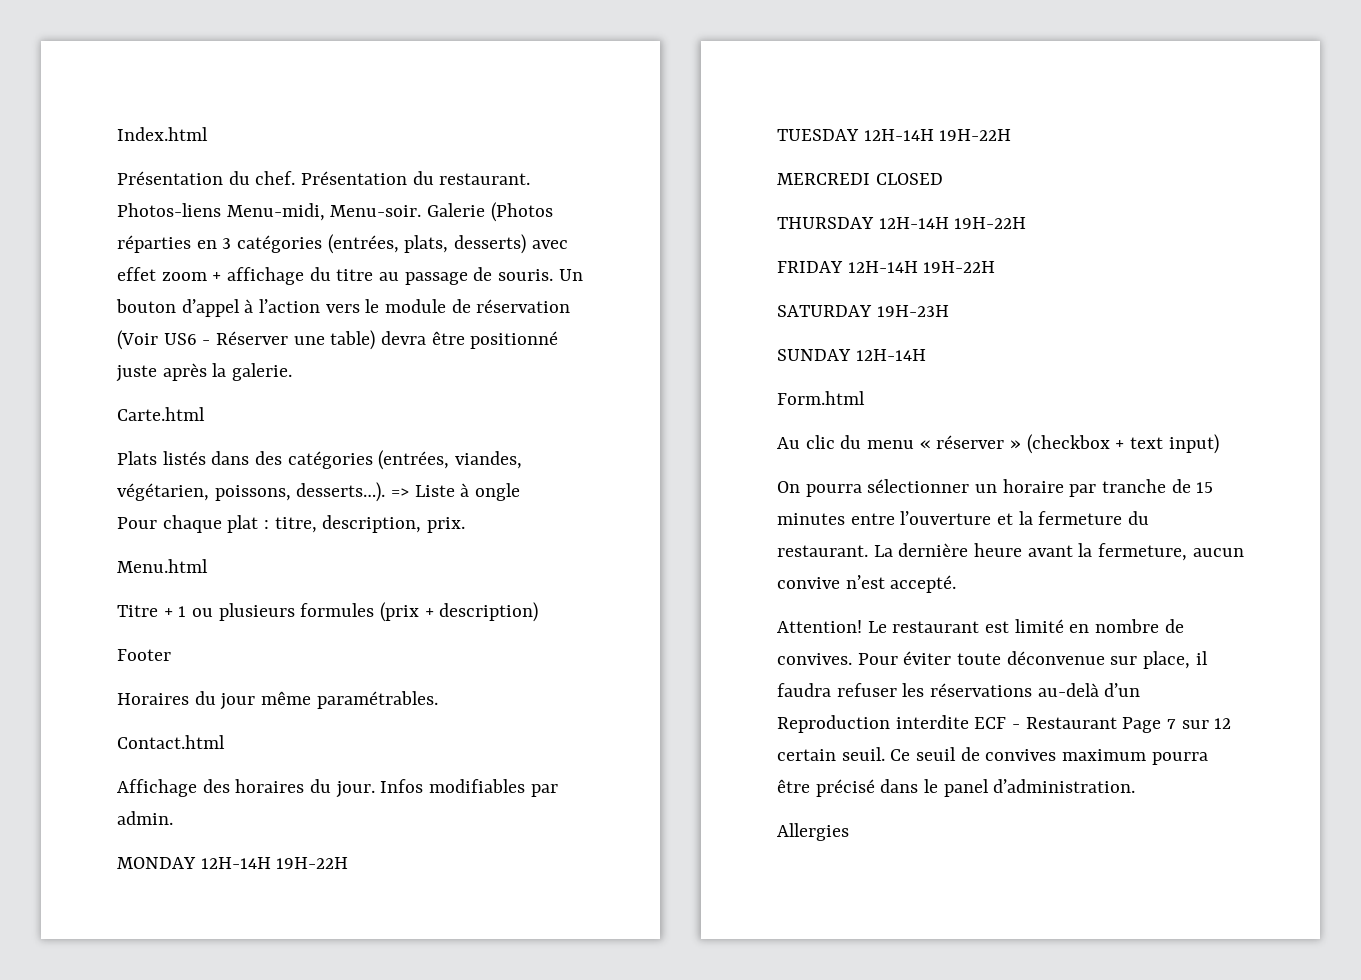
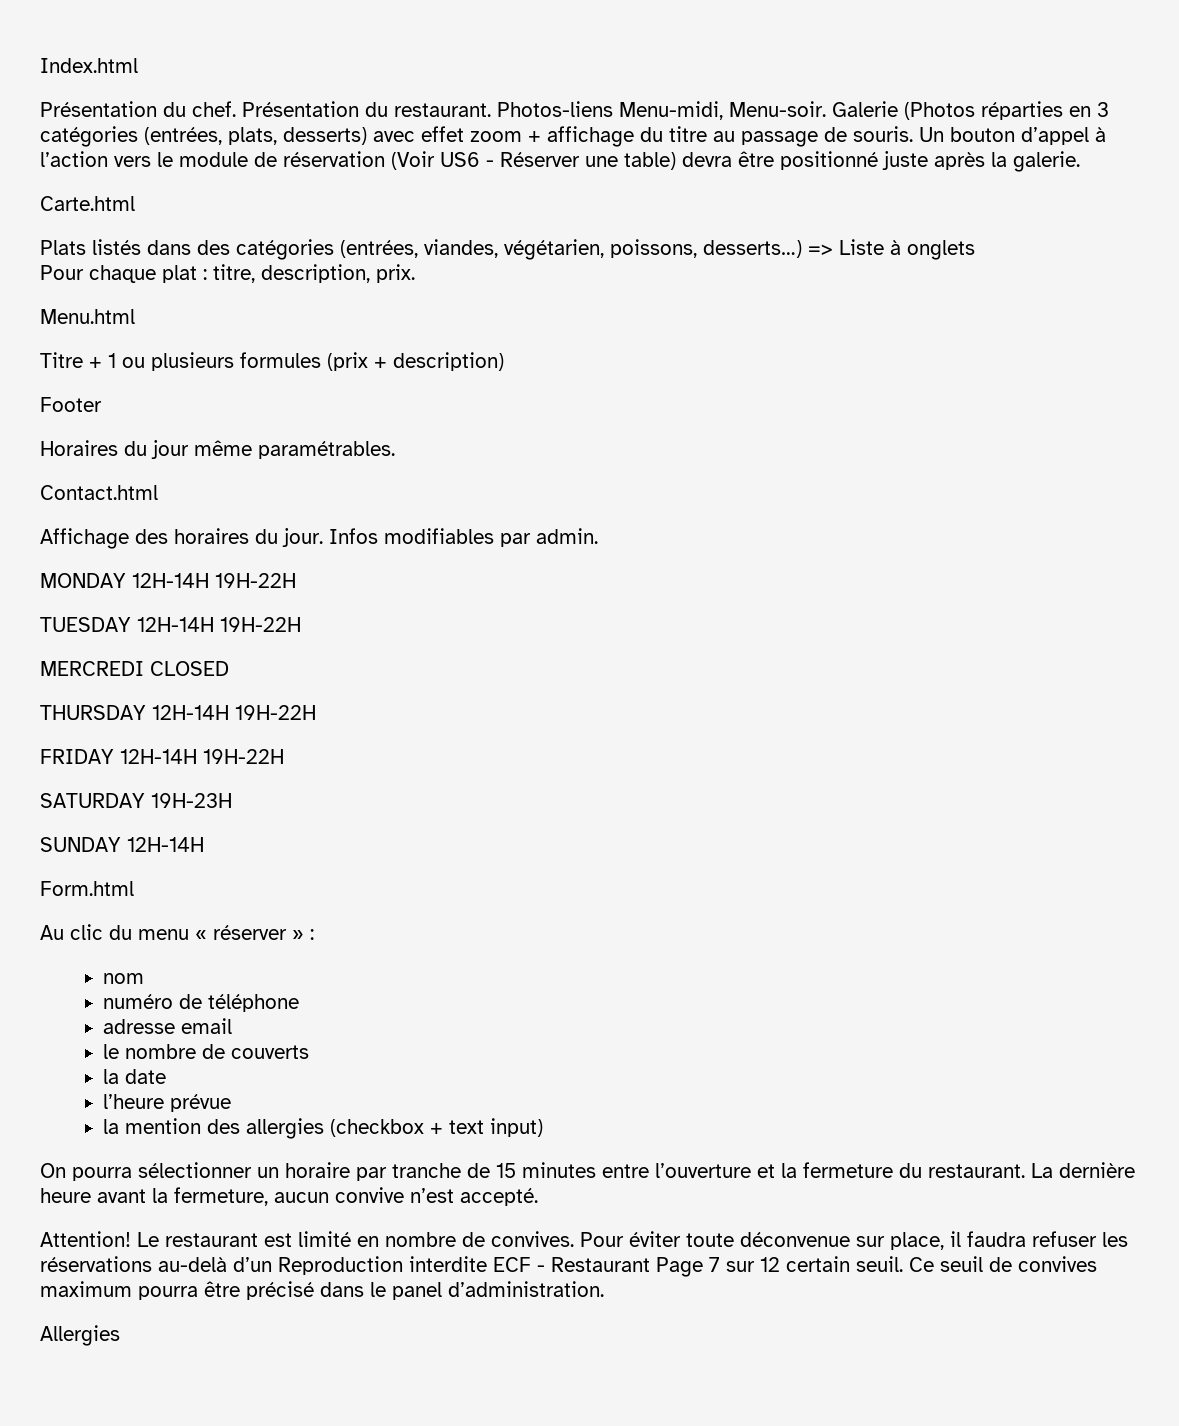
- Plats listés dans des catégories (entrées, viandes, végétarien, poissons, desserts…).
+ Plats listés dans des catégories (entrées, viandes, végétarien, poissons, desserts…)
- => Liste à ongle
+ => Liste à onglets
- Au clic du menu « réserver » (checkbox + text input)
+ Au clic du menu « réserver » :
+ nom
+ numéro de téléphone
+ adresse email
+ le nombre de couverts
+ la date
+ l’heure prévue
+ la mention des allergies (checkbox + text input)

